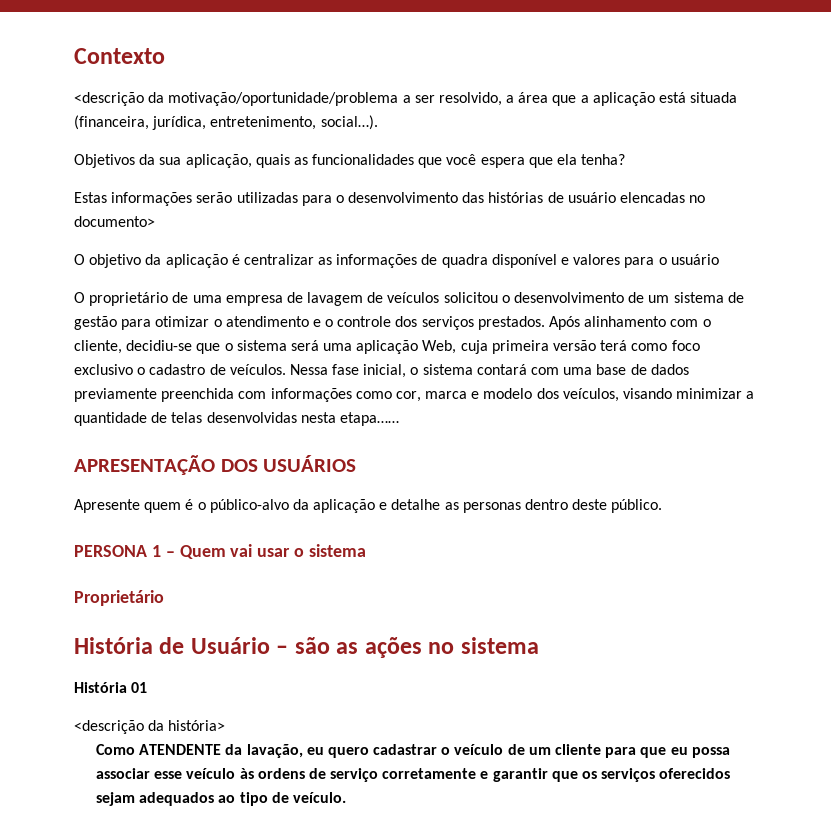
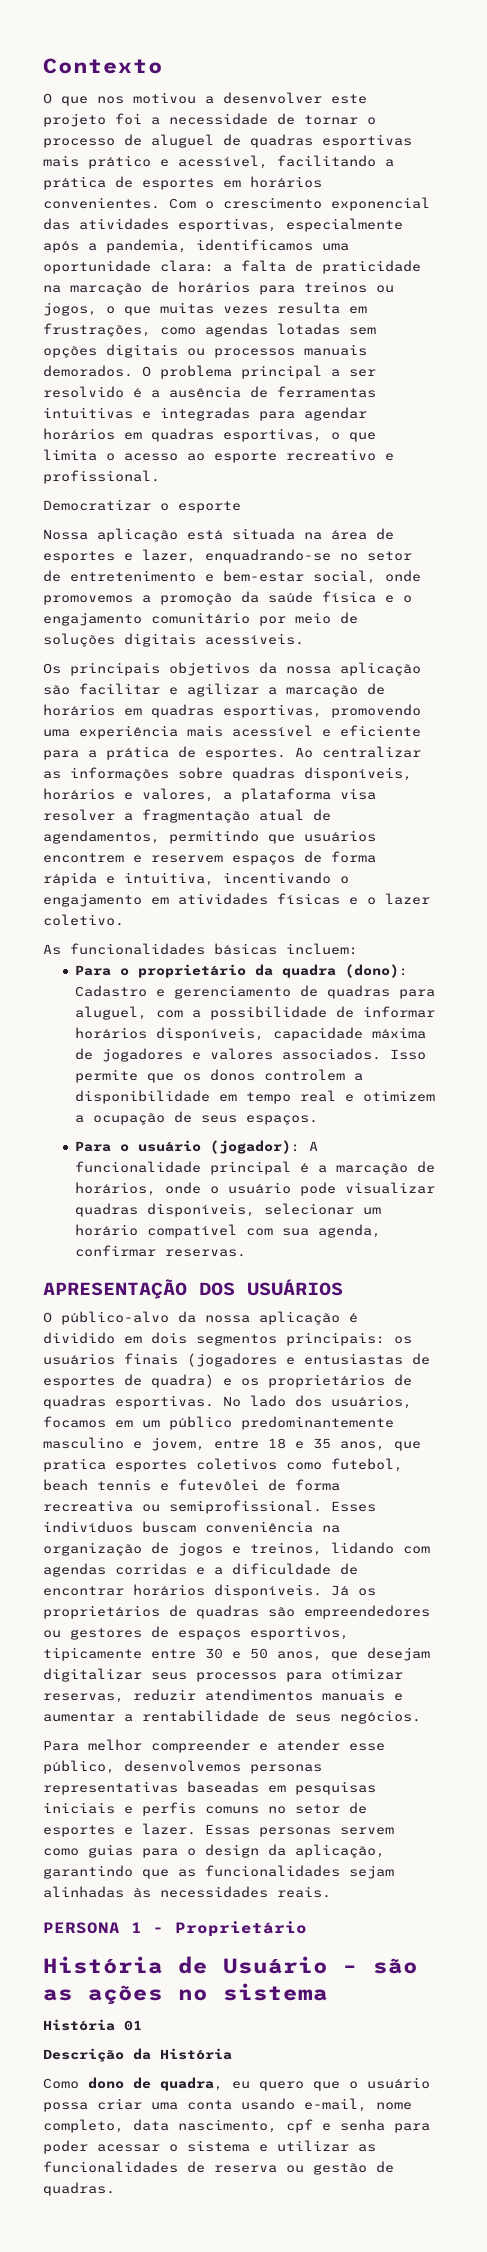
- <descrição da motivação/oportunidade/problema a ser resolvido, a área que a aplicação está situada (financeira, jurídica, entretenimento, social…).
- Objetivos da sua aplicação, quais as funcionalidades que você espera que ela tenha?
- Estas informações serão utilizadas para o desenvolvimento das histórias de usuário elencadas no documento>
- O objetivo da aplicação é centralizar as informações de quadra disponível e valores para o usuário
- O proprietário de uma empresa de lavagem de veículos solicitou o desenvolvimento de um sistema de gestão para otimizar o atendimento e o controle dos serviços prestados. Após alinhamento com o cliente, decidiu-se que o sistema será uma aplicação Web, cuja primeira versão terá como foco exclusivo o cadastro de veículos. Nessa fase inicial, o sistema contará com uma base de dados previamente preenchida com informações como cor, marca e modelo dos veículos, visando minimizar a quantidade de telas desenvolvidas nesta etapa……
+ O que nos motivou a desenvolver este projeto foi a necessidade de tornar o processo de aluguel de quadras esportivas mais prático e acessível, facilitando a prática de esportes em horários convenientes. Com o crescimento exponencial das atividades esportivas, especialmente após a pandemia, identificamos uma oportunidade clara: a falta de praticidade na marcação de horários para treinos ou jogos, o que muitas vezes resulta em frustrações, como agendas lotadas sem opções digitais ou processos manuais demorados. O problema principal a ser resolvido é a ausência de ferramentas intuitivas e integradas para agendar horários em quadras esportivas, o que limita o acesso ao esporte recreativo e profissional.
+ Democratizar o esporte
+ Nossa aplicação está situada na área de esportes e lazer, enquadrando-se no setor de entretenimento e bem-estar social, onde promovemos a promoção da saúde física e o engajamento comunitário por meio de soluções digitais acessíveis.
+ Os principais objetivos da nossa aplicação são facilitar e agilizar a marcação de horários em quadras esportivas, promovendo uma experiência mais acessível e eficiente para a prática de esportes. Ao centralizar as informações sobre quadras disponíveis, horários e valores, a plataforma visa resolver a fragmentação atual de agendamentos, permitindo que usuários encontrem e reservem espaços de forma rápida e intuitiva, incentivando o engajamento em atividades físicas e o lazer coletivo.
+ As funcionalidades básicas incluem:
+ Para o proprietário da quadra (dono): Cadastro e gerenciamento de quadras para aluguel, com a possibilidade de informar horários disponíveis, capacidade máxima de jogadores e valores associados. Isso permite que os donos controlem a disponibilidade em tempo real e otimizem a ocupação de seus espaços.
+ Para o usuário (jogador): A funcionalidade principal é a marcação de horários, onde o usuário pode visualizar quadras disponíveis, selecionar um horário compatível com sua agenda, confirmar reservas.
  APRESENTAÇÃO DOS USUÁRIOS
- Apresente quem é o público-alvo da aplicação e detalhe as personas dentro deste público.
- PERSONA 1 – Quem vai usar o sistema
- Proprietário
+ O público-alvo da nossa aplicação é dividido em dois segmentos principais: os usuários finais (jogadores e entusiastas de esportes de quadra) e os proprietários de quadras esportivas. No lado dos usuários, focamos em um público predominantemente masculino e jovem, entre 18 e 35 anos, que pratica esportes coletivos como futebol, beach tennis e futevôlei de forma recreativa ou semiprofissional. Esses indivíduos buscam conveniência na organização de jogos e treinos, lidando com agendas corridas e a dificuldade de encontrar horários disponíveis. Já os proprietários de quadras são empreendedores ou gestores de espaços esportivos, tipicamente entre 30 e 50 anos, que desejam digitalizar seus processos para otimizar reservas, reduzir atendimentos manuais e aumentar a rentabilidade de seus negócios.
+ Para melhor compreender e atender esse público, desenvolvemos personas representativas baseadas em pesquisas iniciais e perfis comuns no setor de esportes e lazer. Essas personas servem como guias para o design da aplicação, garantindo que as funcionalidades sejam alinhadas às necessidades reais.
+ PERSONA 1 - Proprietário
- <descrição da história>
- Como ATENDENTE da lavação, eu quero cadastrar o veículo de um cliente para que eu possa associar esse veículo às ordens de serviço corretamente e garantir que os serviços oferecidos sejam adequados ao tipo de veículo.
+ Descrição da História
+ Como dono de quadra, eu quero que o usuário possa criar uma conta usando e-mail, nome completo, data nascimento, cpf e senha para poder acessar o sistema e utilizar as funcionalidades de reserva ou gestão de quadras.

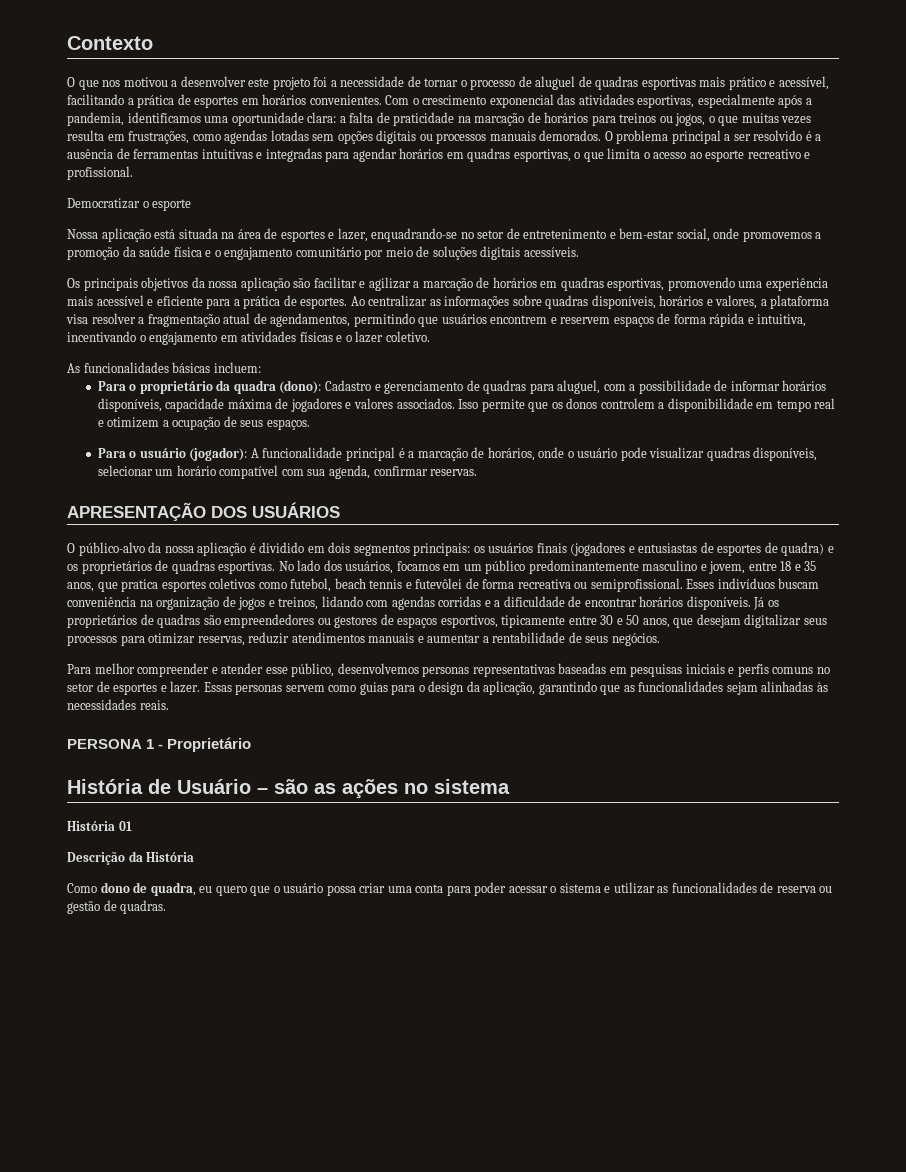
- Como dono de quadra, eu quero que o usuário possa criar uma conta usando e-mail, nome completo, data nascimento, cpf e senha para poder acessar o sistema e utilizar as funcionalidades de reserva ou gestão de quadras.
+ Como dono de quadra, eu quero que o usuário possa criar uma conta para poder acessar o sistema e utilizar as funcionalidades de reserva ou gestão de quadras.

